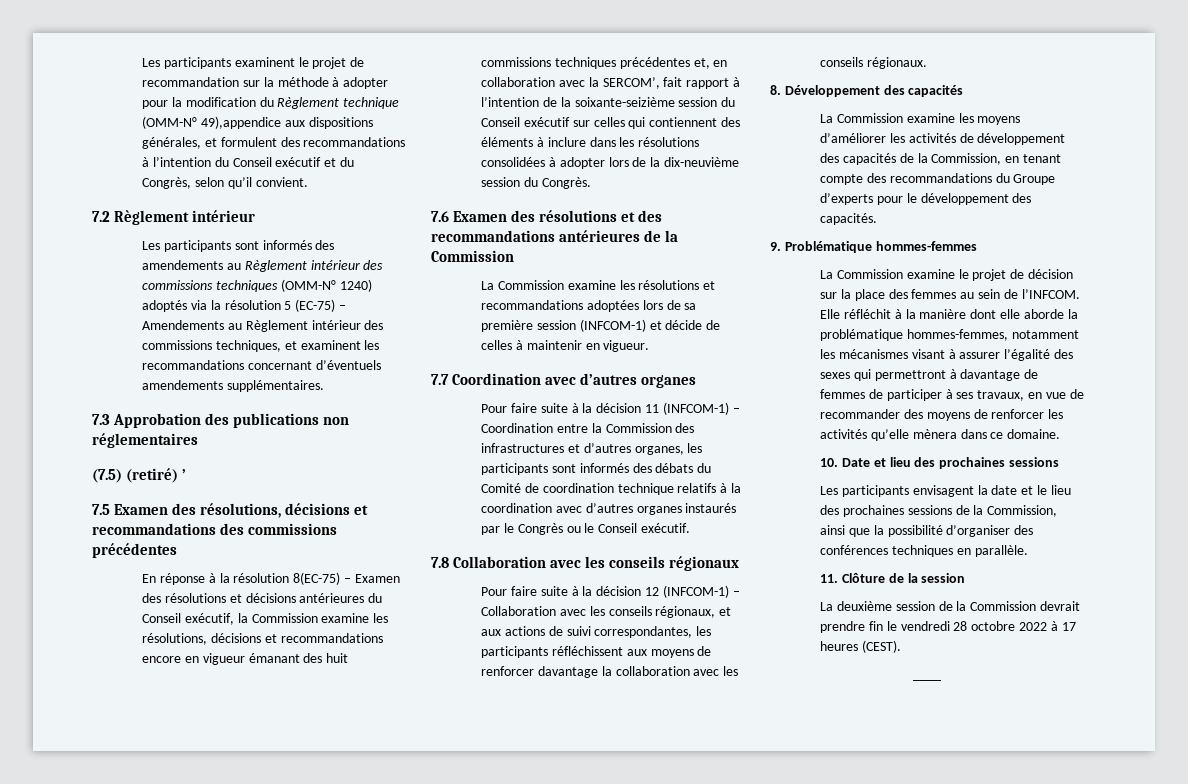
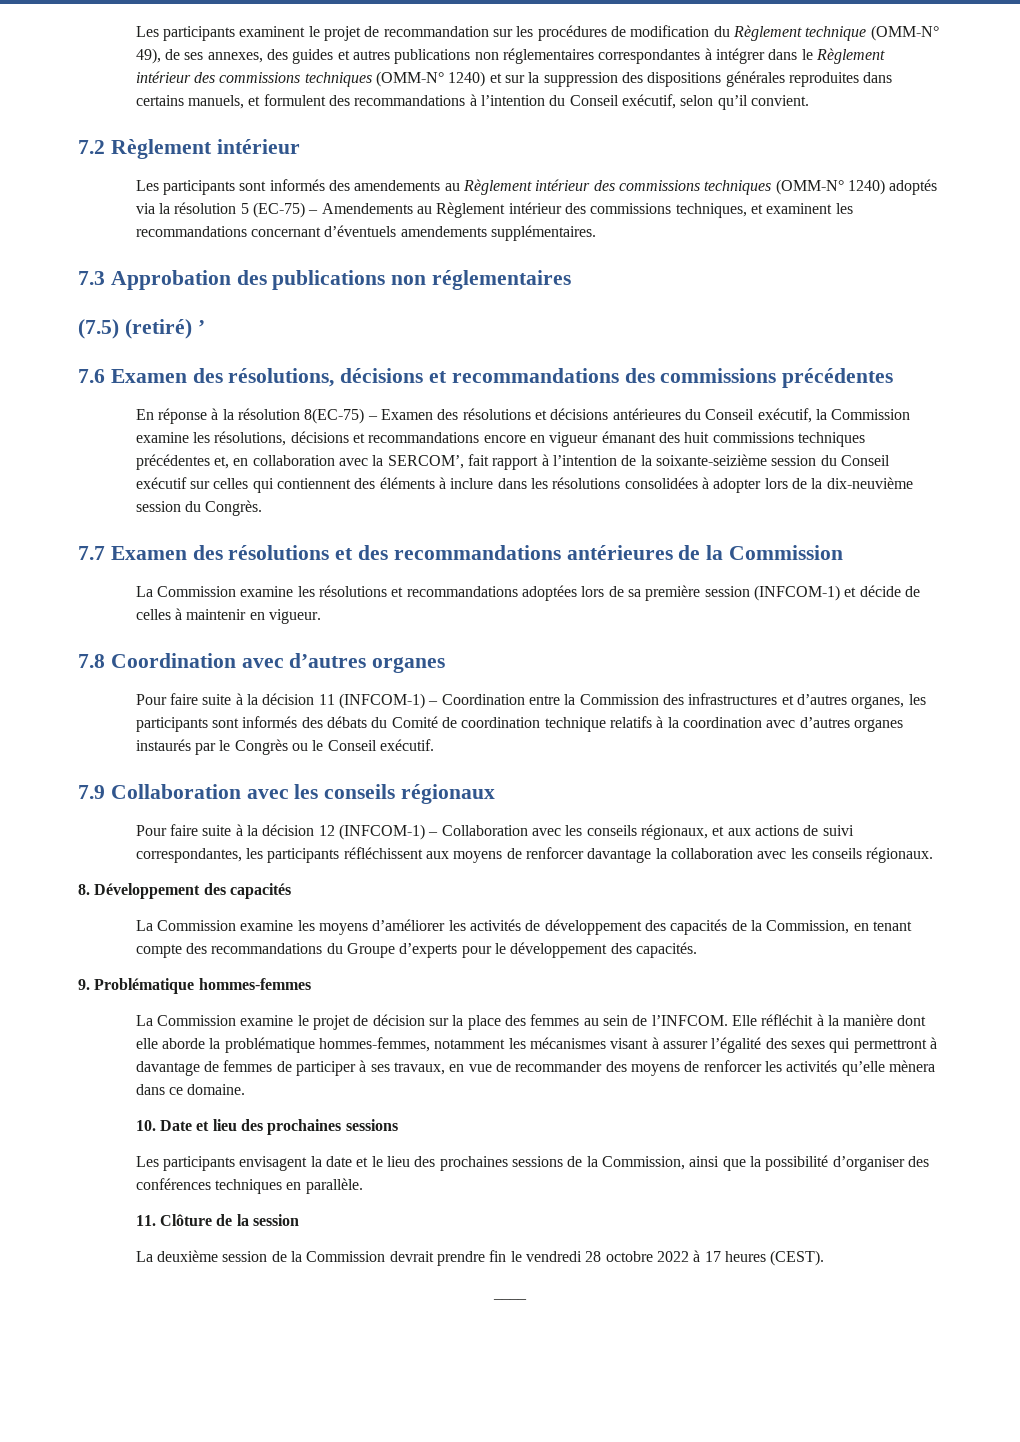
- Les participants examinent le projet de recommandation sur la méthode à adopter pour la modification du Règlement technique (OMM-N° 49),appendice aux dispositions générales, et formulent des recommandations à l’intention du Conseil exécutif et du Congrès, selon qu’il convient.
+ Les participants examinent le projet de recommandation sur les procédures de modification du Règlement technique (OMM-N° 49), de ses annexes, des guides et autres publications non réglementaires correspondantes à intégrer dans le Règlement intérieur des commissions techniques (OMM-N° 1240) et sur la suppression des dispositions générales reproduites dans certains manuels, et formulent des recommandations à l’intention du Conseil exécutif, selon qu’il convient.
- 7.5 Examen des résolutions, décisions et recommandations des commissions précédentes
+ 7.6 Examen des résolutions, décisions et recommandations des commissions précédentes
- 7.6 Examen des résolutions et des recommandations antérieures de la Commission
+ 7.7 Examen des résolutions et des recommandations antérieures de la Commission
- 7.7 Coordination avec d’autres organes
+ 7.8 Coordination avec d’autres organes
- 7.8 Collaboration avec les conseils régionaux
+ 7.9 Collaboration avec les conseils régionaux

